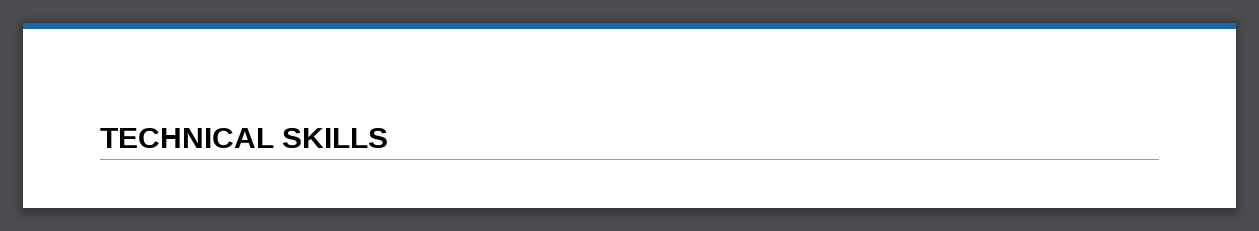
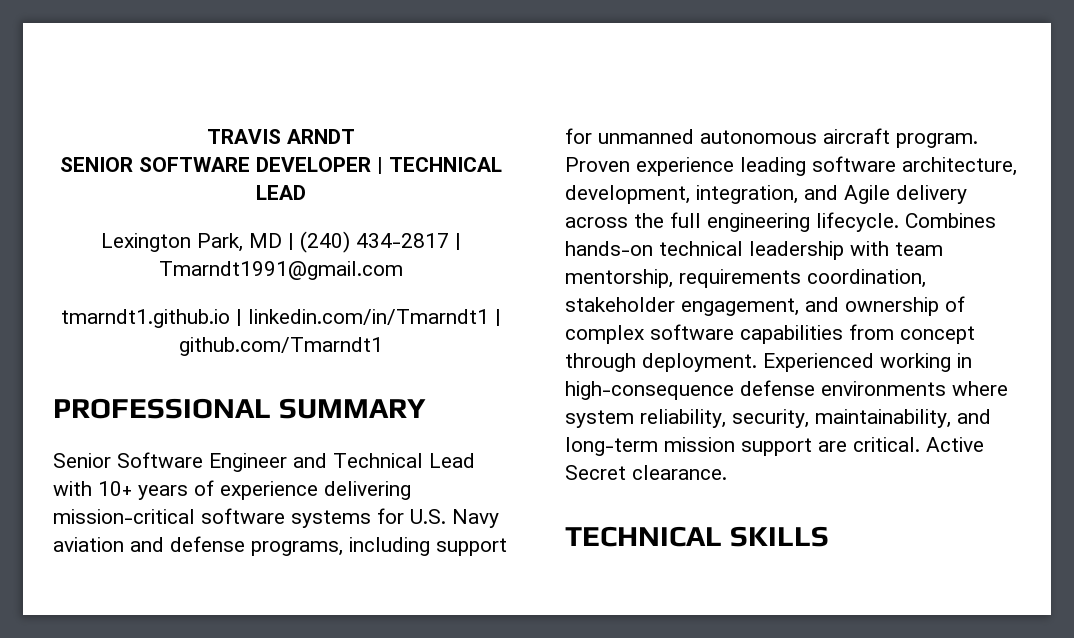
+ TRAVIS ARNDT
+ SENIOR SOFTWARE DEVELOPER | TECHNICAL LEAD
+ Lexington Park, MD | (240) 434-2817 | Tmarndt1991@gmail.com
+ tmarndt1.github.io | linkedin.com/in/Tmarndt1 | github.com/Tmarndt1
+ PROFESSIONAL SUMMARY
+ Senior Software Engineer and Technical Lead with 10+ years of experience delivering mission-critical software systems for U.S. Navy aviation and defense programs, including support for unmanned autonomous aircraft program. Proven experience leading software architecture, development, integration, and Agile delivery across the full engineering lifecycle. Combines hands-on technical leadership with team mentorship, requirements coordination, stakeholder engagement, and ownership of complex software capabilities from concept through deployment. Experienced working in high-consequence defense environments where system reliability, security, maintainability, and long-term mission support are critical. Active Secret clearance.

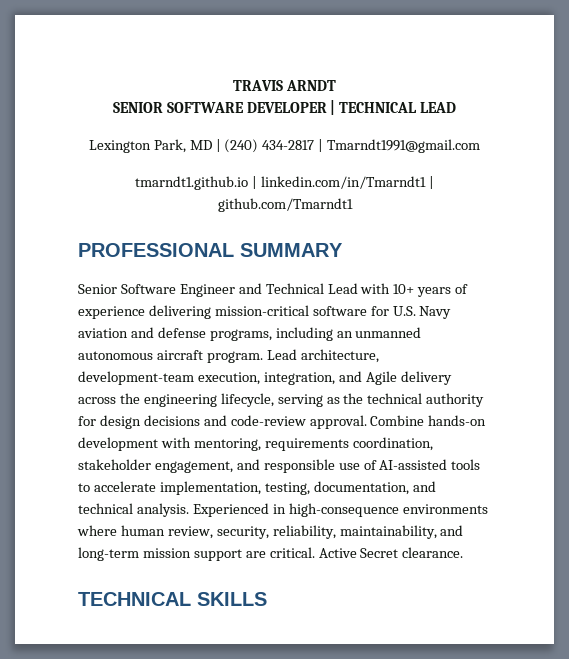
- Senior Software Engineer and Technical Lead with 10+ years of experience delivering mission-critical software systems for U.S. Navy aviation and defense programs, including support for unmanned autonomous aircraft program.
+ Senior Software Engineer and Technical Lead with 10+ years of experience delivering mission-critical software for U.S. Navy aviation and defense programs, including an unmanned autonomous aircraft program.
- Proven experience leading software architecture, development, integration, and Agile delivery across the full engineering lifecycle. Combines hands-on technical leadership with team mentorship, requirements coordination, stakeholder engagement, and ownership of complex software capabilities from concept through deployment. Experienced working in high-consequence defense environments where system reliability, security, maintainability, and long-term mission support are critical.
+ Lead architecture, development-team execution, integration, and Agile delivery across the engineering lifecycle, serving as the technical authority for design decisions and code-review approval. Combine hands-on development with mentoring, requirements coordination, stakeholder engagement, and responsible use of AI-assisted tools to accelerate implementation, testing, documentation, and technical analysis. Experienced in high-consequence environments where human review, security, reliability, maintainability, and long-term mission support are critical.

